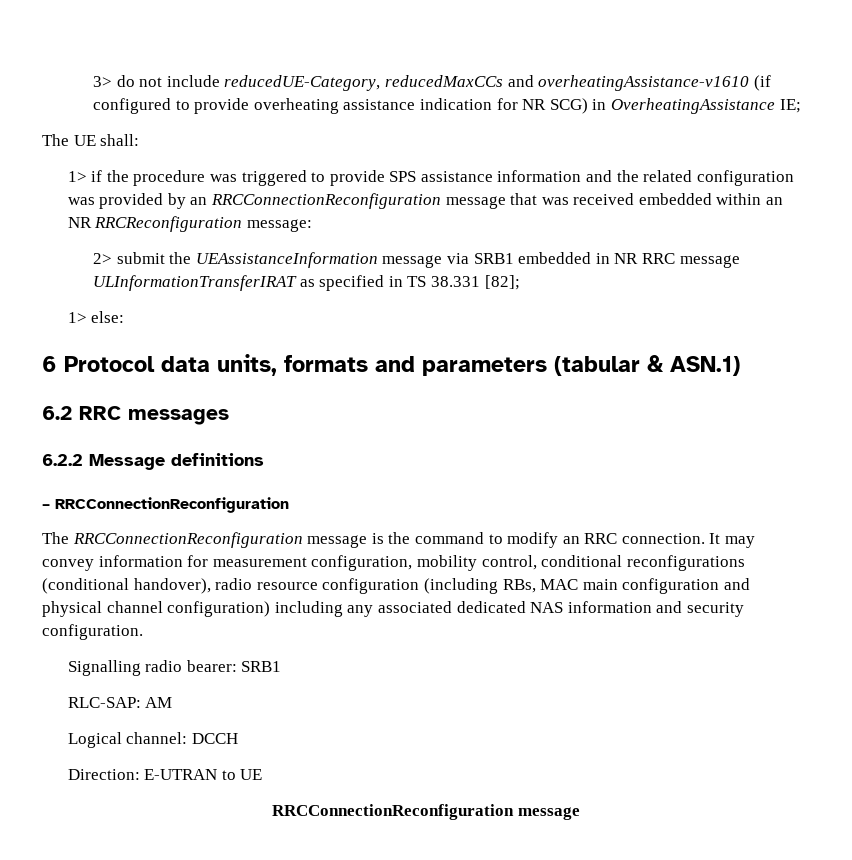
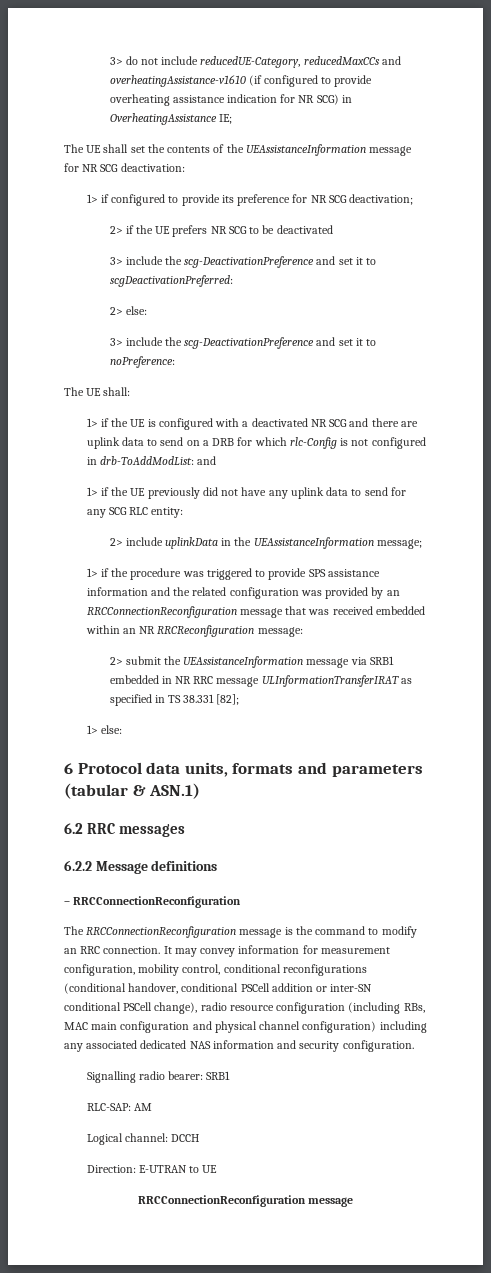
+ The UE shall set the contents of the UEAssistanceInformation message for NR SCG deactivation:
+ 1> if configured to provide its preference for NR SCG deactivation;
+ 2> if the UE prefers NR SCG to be deactivated
+ 3> include the scg-DeactivationPreference and set it to scgDeactivationPreferred:
+ 2> else:
+ 3> include the scg-DeactivationPreference and set it to noPreference:
  The UE shall:
+ 1> if the UE is configured with a deactivated NR SCG and there are uplink data to send on a DRB for which rlc-Config is not configured in drb-ToAddModList: and
+ 1> if the UE previously did not have any uplink data to send for any SCG RLC entity:
+ 2> include uplinkData in the UEAssistanceInformation message;
- It may convey information for measurement configuration, mobility control, conditional reconfigurations (conditional handover), radio resource configuration (including RBs, MAC main configuration and physical channel configuration) including any associated dedicated NAS information and security configuration.
+ It may convey information for measurement configuration, mobility control, conditional reconfigurations (conditional handover, conditional PSCell addition or inter-SN conditional PSCell change), radio resource configuration (including RBs, MAC main configuration and physical channel configuration) including any associated dedicated NAS information and security configuration.

